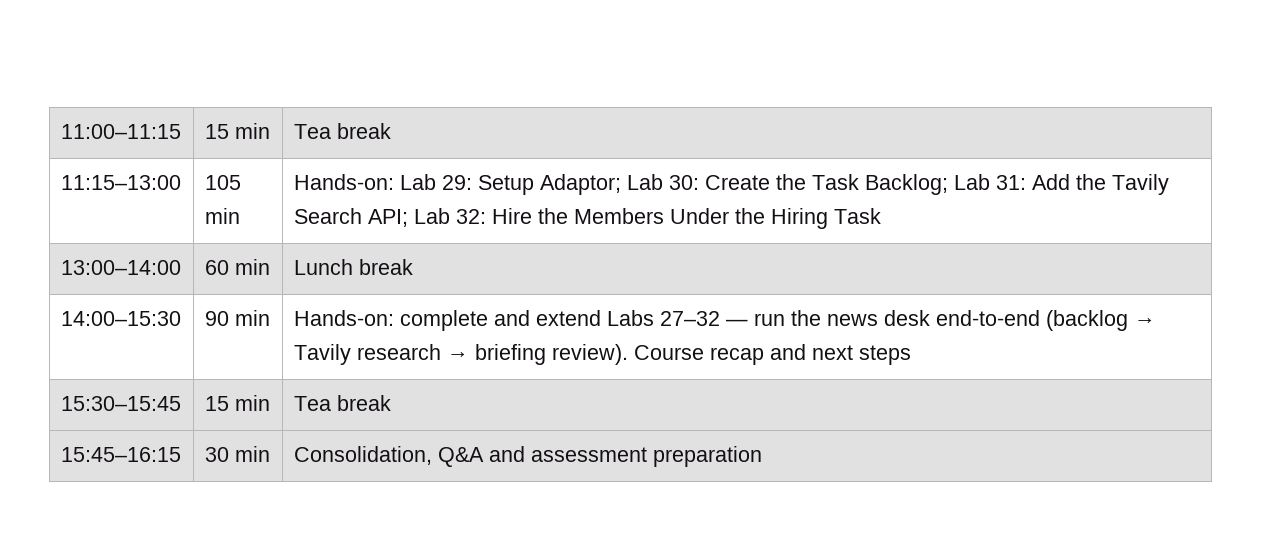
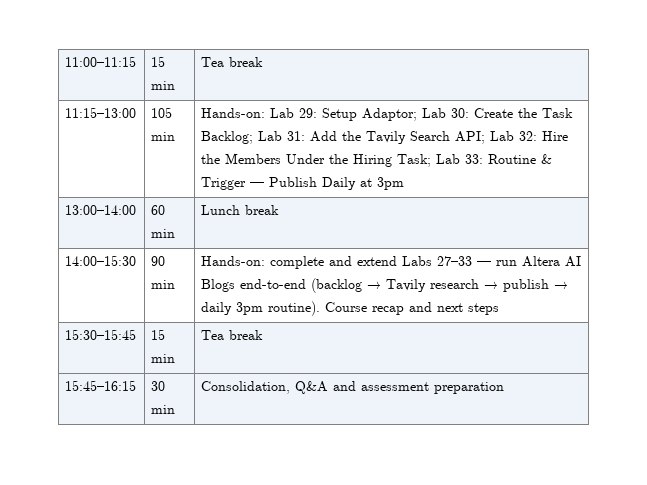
- 11:15–13:00 | 105 min | Hands-on: Lab 29: Setup Adaptor; Lab 30: Create the Task Backlog; Lab 31: Add the Tavily Search API; Lab 32: Hire the Members Under the Hiring Task
+ 11:15–13:00 | 105 min | Hands-on: Lab 29: Setup Adaptor; Lab 30: Create the Task Backlog; Lab 31: Add the Tavily Search API; Lab 32: Hire the Members Under the Hiring Task; Lab 33: Routine & Trigger — Publish Daily at 3pm
- 14:00–15:30 | 90 min | Hands-on: complete and extend Labs 27–32 — run the news desk end-to-end (backlog → Tavily research → briefing review). Course recap and next steps
+ 14:00–15:30 | 90 min | Hands-on: complete and extend Labs 27–33 — run Altera AI Blogs end-to-end (backlog → Tavily research → publish → daily 3pm routine). Course recap and next steps

